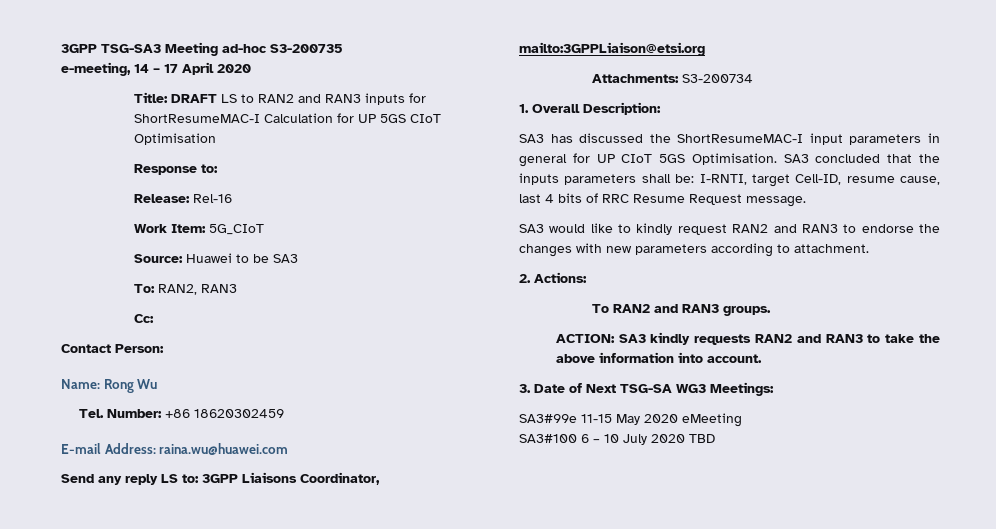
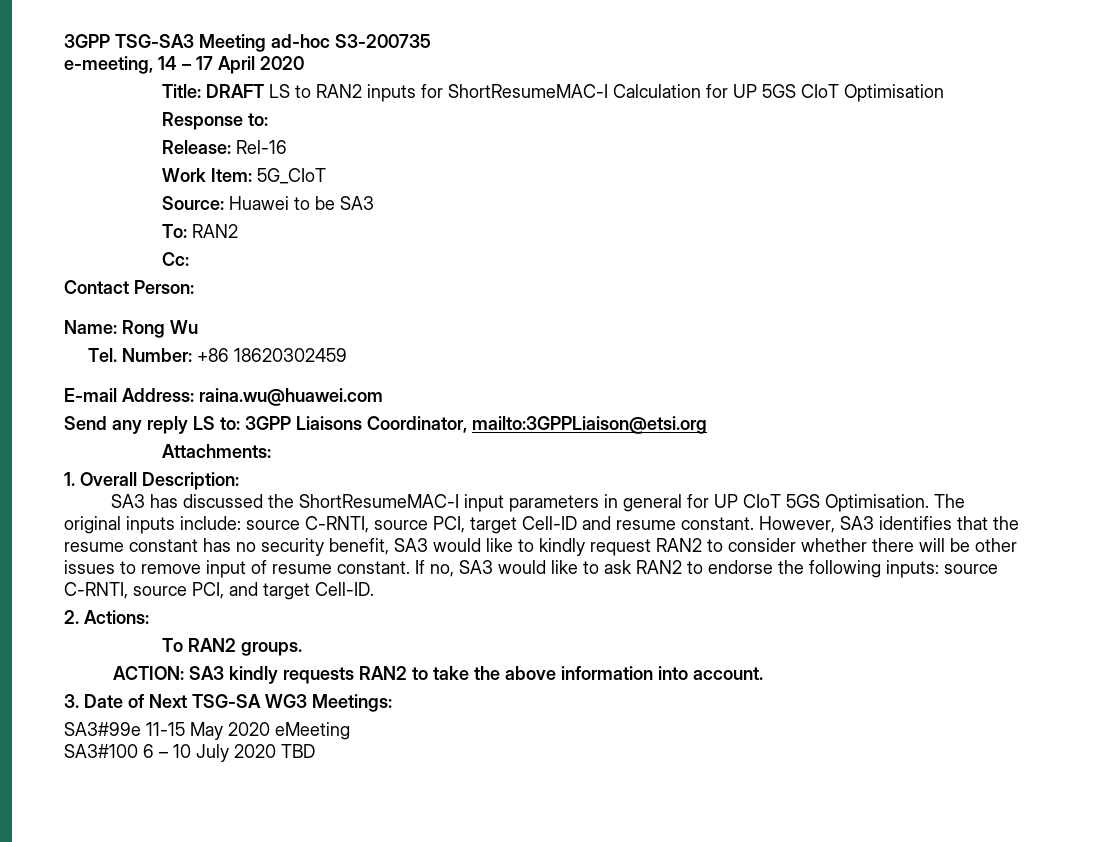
- Title: DRAFT LS to RAN2 and RAN3 inputs for ShortResumeMAC-I Calculation for UP 5GS CIoT Optimisation
+ Title: DRAFT LS to RAN2 inputs for ShortResumeMAC-I Calculation for UP 5GS CIoT Optimisation
- To: RAN2, RAN3
+ To: RAN2
- Attachments: S3-200734
+ Attachments:
- SA3 concluded that the inputs parameters shall be: I-RNTI, target Cell-ID, resume cause, last 4 bits of RRC Resume Request message.
- SA3 would like to kindly request RAN2 and RAN3 to endorse the changes with new parameters according to attachment.
+ The original inputs include: source C-RNTI, source PCI, target Cell-ID and resume constant. However, SA3 identifies that the resume constant has no security benefit, SA3 would like to kindly request RAN2 to consider whether there will be other issues to remove input of resume constant. If no, SA3 would like to ask RAN2 to endorse the following inputs: source C-RNTI, source PCI, and target Cell-ID.
- To RAN2 and RAN3 groups.
+ To RAN2 groups.
- ACTION: SA3 kindly requests RAN2 and RAN3 to take the above information into account.
+ ACTION: SA3 kindly requests RAN2 to take the above information into account.

